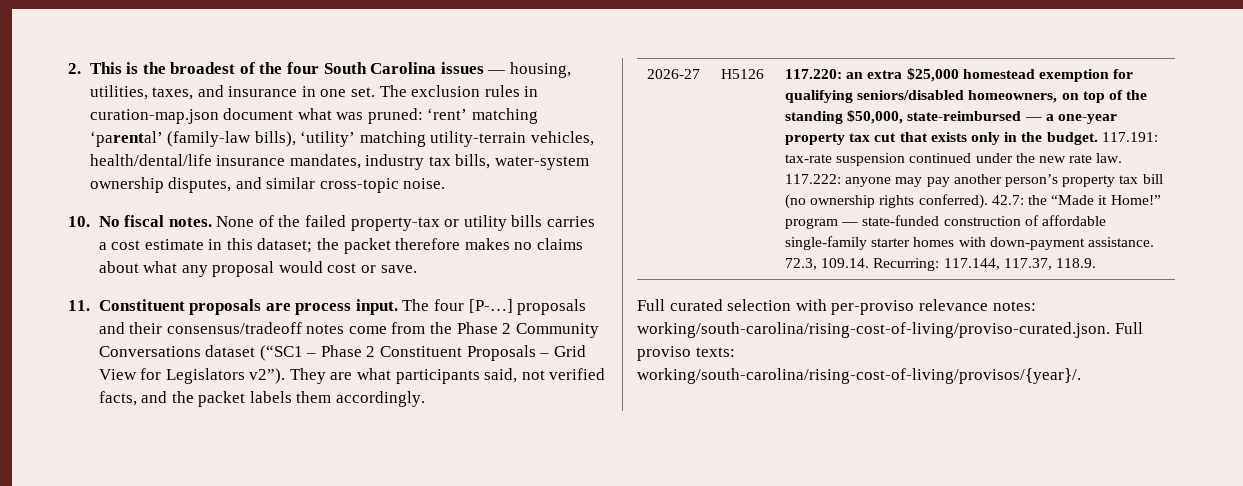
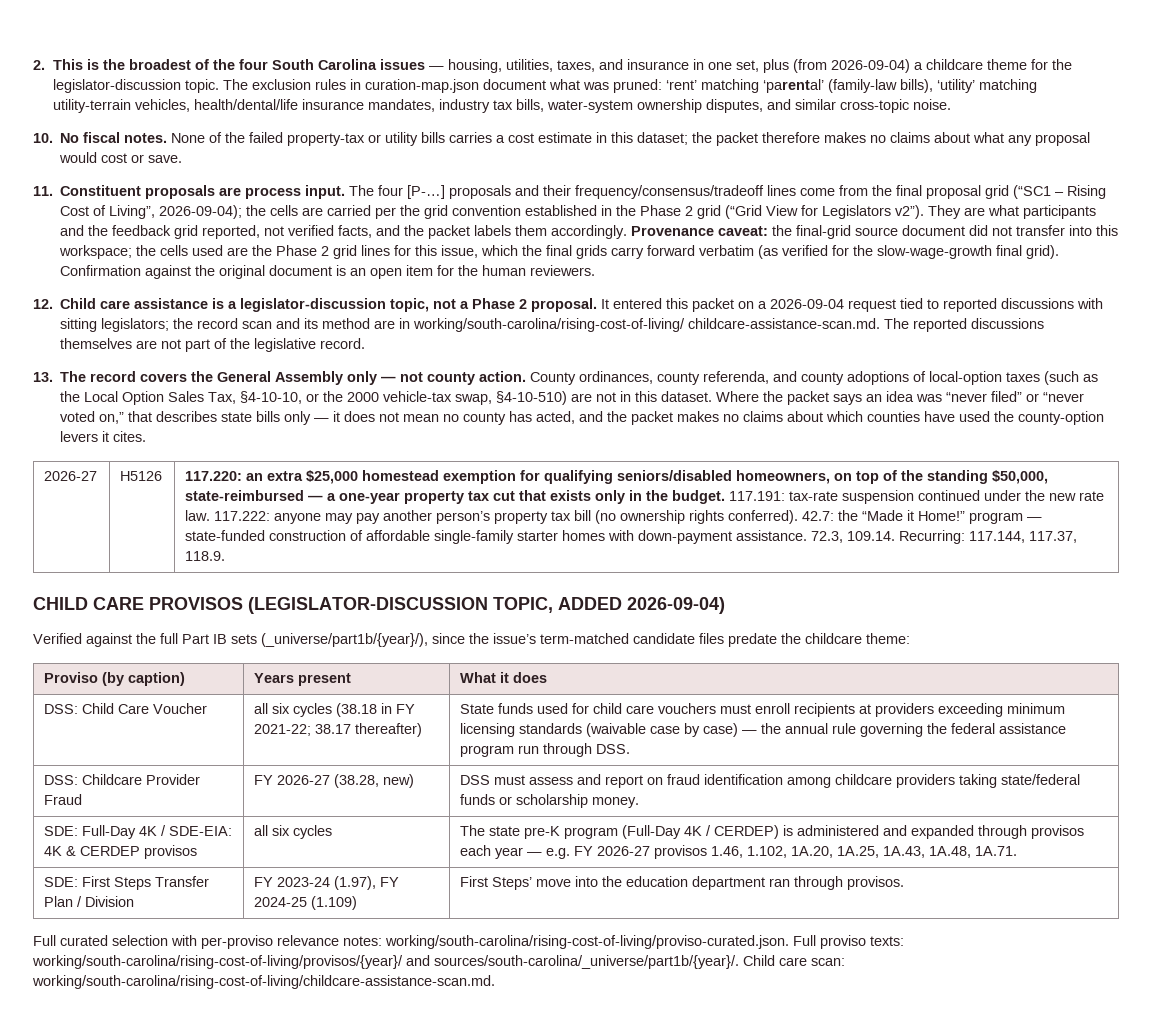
- 2. This is the broadest of the four South Carolina issues — housing, utilities, taxes, and insurance in one set.
+ 2. This is the broadest of the four South Carolina issues — housing, utilities, taxes, and insurance in one set, plus (from 2026-09-04) a childcare theme for the legislator-discussion topic.
- The four [P-…] proposals and their consensus/tradeoff notes come from the Phase 2 Community Conversations dataset (“SC1 – Phase 2 Constituent Proposals – Grid View for Legislators v2”).
+ The four [P-…] proposals and their frequency/consensus/tradeoff lines come from the final proposal grid (“SC1 – Rising Cost of Living”, 2026-09-04); the cells are carried per the grid convention established in the Phase 2 grid (“Grid View for Legislators v2”).
- They are what participants said, not verified facts, and the packet labels them accordingly.
+ They are what participants and the feedback grid reported, not verified facts, and the packet labels them accordingly. Provenance caveat: the final-grid source document did not transfer into this workspace; the cells used are the Phase 2 grid lines for this issue, which the final grids carry forward verbatim (as verified for the slow-wage-growth final grid). Confirmation against the original document is an open item for the human reviewers.
+ 12. Child care assistance is a legislator-discussion topic, not a Phase 2 proposal. It entered this packet on a 2026-09-04 request tied to reported discussions with sitting legislators; the record scan and its method are in working/south-carolina/rising-cost-of-living/ childcare-assistance-scan.md. The reported discussions themselves are not part of the legislative record.
+ 13. The record covers the General Assembly only — not county action. County ordinances, county referenda, and county adoptions of local-option taxes (such as the Local Option Sales Tax, §4-10-10, or the 2000 vehicle-tax swap, §4-10-510) are not in this dataset. Where the packet says an idea was “never filed” or “never voted on,” that describes state bills only — it does not mean no county has acted, and the packet makes no claims about which counties have used the county-option levers it cites.
+ CHILD CARE PROVISOS (LEGISLATOR-DISCUSSION TOPIC, ADDED 2026-09-04)
+ Verified against the full Part IB sets (_universe/part1b/{year}/), since the issue’s term-matched candidate files predate the childcare theme:
+ Proviso (by caption) | Years present | What it does
+ DSS: Child Care Voucher | all six cycles (38.18 in FY 2021-22; 38.17 thereafter) | State funds used for child care vouchers must enroll recipients at providers exceeding minimum licensing standards (waivable case by case) — the annual rule governing the federal assistance program run through DSS.
+ DSS: Childcare Provider Fraud | FY 2026-27 (38.28, new) | DSS must assess and report on fraud identification among childcare providers taking state/federal funds or scholarship money.
+ SDE: Full-Day 4K / SDE-EIA: 4K & CERDEP provisos | all six cycles | The state pre-K program (Full-Day 4K / CERDEP) is administered and expanded through provisos each year — e.g. FY 2026-27 provisos 1.46, 1.102, 1A.20, 1A.25, 1A.43, 1A.48, 1A.71.
+ SDE: First Steps Transfer Plan / Division | FY 2023-24 (1.97), FY 2024-25 (1.109) | First Steps’ move into the education department ran through provisos.
- Full curated selection with per-proviso relevance notes: working/south-carolina/rising-cost-of-living/proviso-curated.json. Full proviso texts: working/south-carolina/rising-cost-of-living/provisos/{year}/.
+ Full curated selection with per-proviso relevance notes: working/south-carolina/rising-cost-of-living/proviso-curated.json. Full proviso texts: working/south-carolina/rising-cost-of-living/provisos/{year}/ and sources/south-carolina/_universe/part1b/{year}/. Child care scan: working/south-carolina/rising-cost-of-living/childcare-assistance-scan.md.

